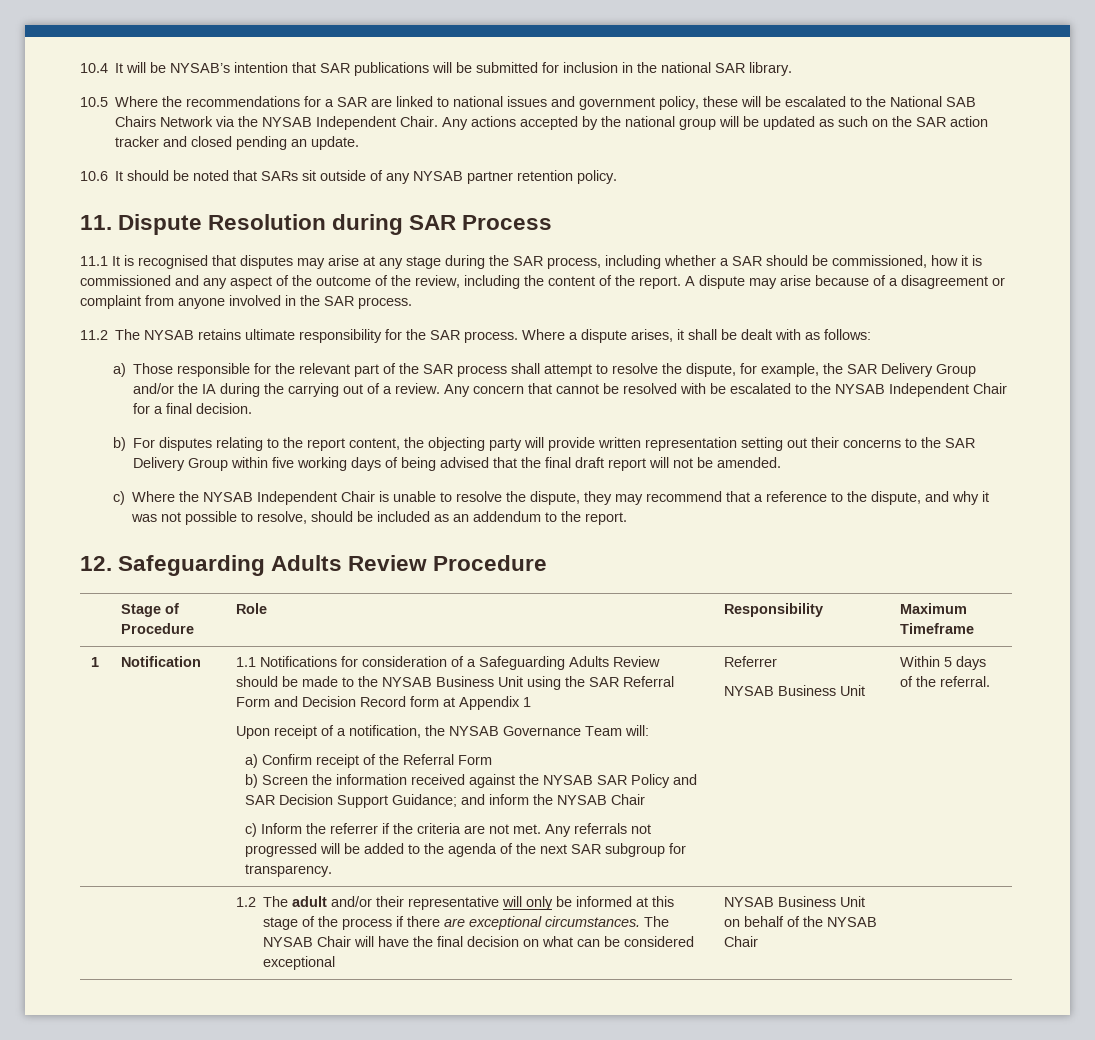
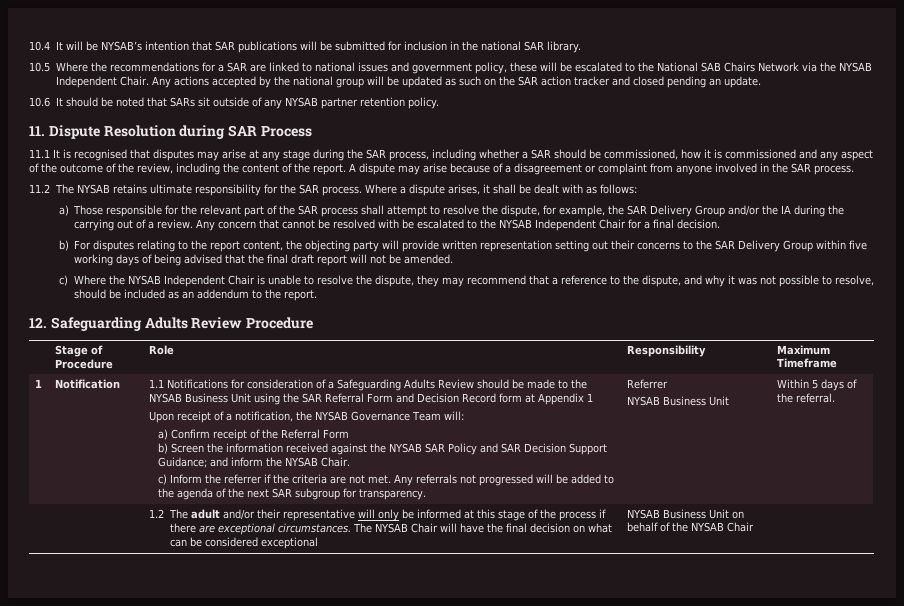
- b) Screen the information received against the NYSAB SAR Policy and SAR Decision Support Guidance; and inform the NYSAB Chair
+ b) Screen the information received against the NYSAB SAR Policy and SAR Decision Support Guidance; and inform the NYSAB Chair.

